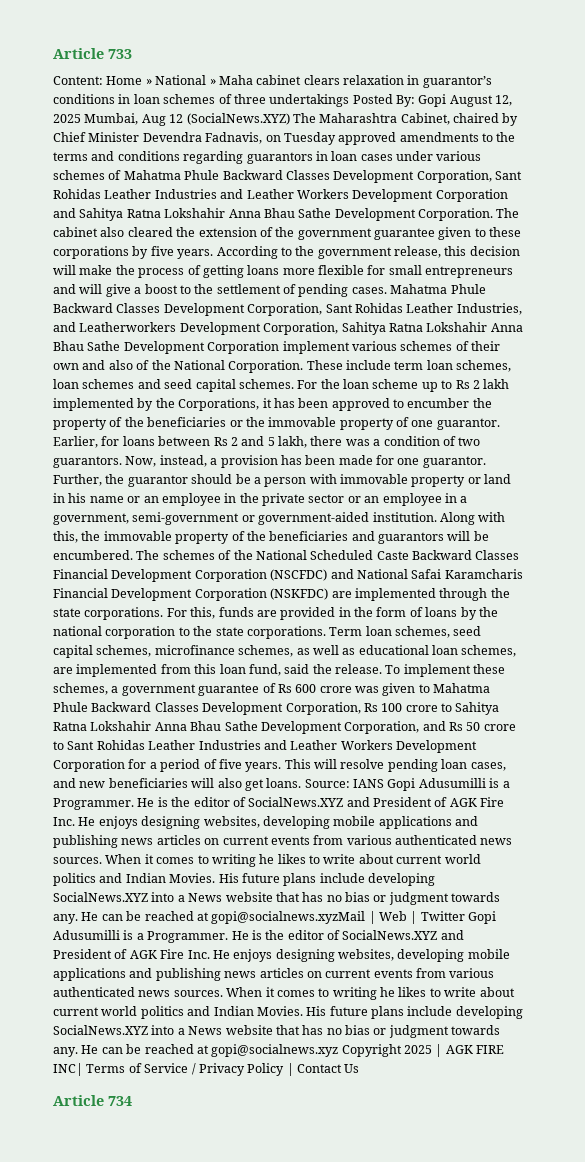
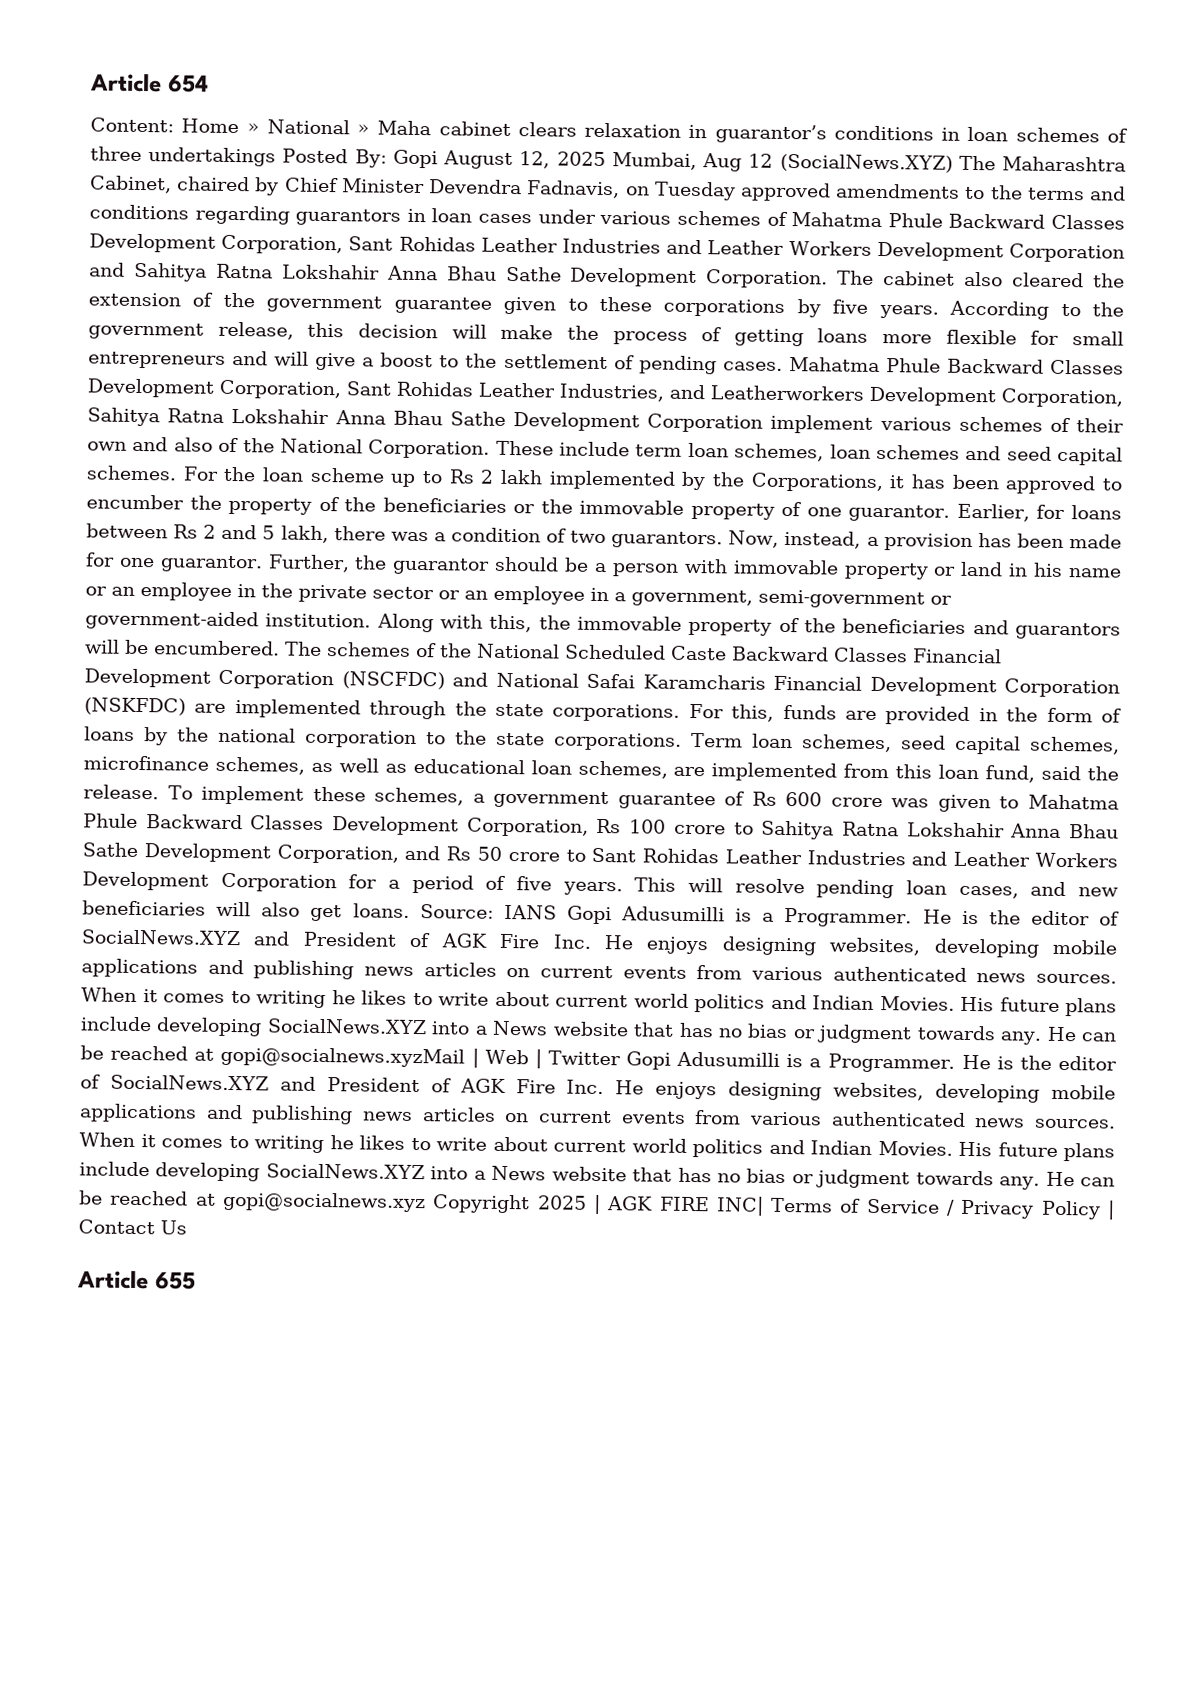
- Article 733
+ Article 654
- Article 734
+ Article 655

